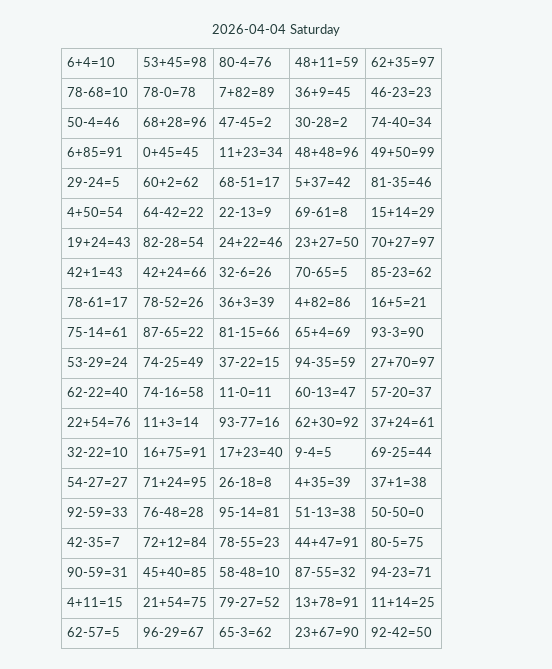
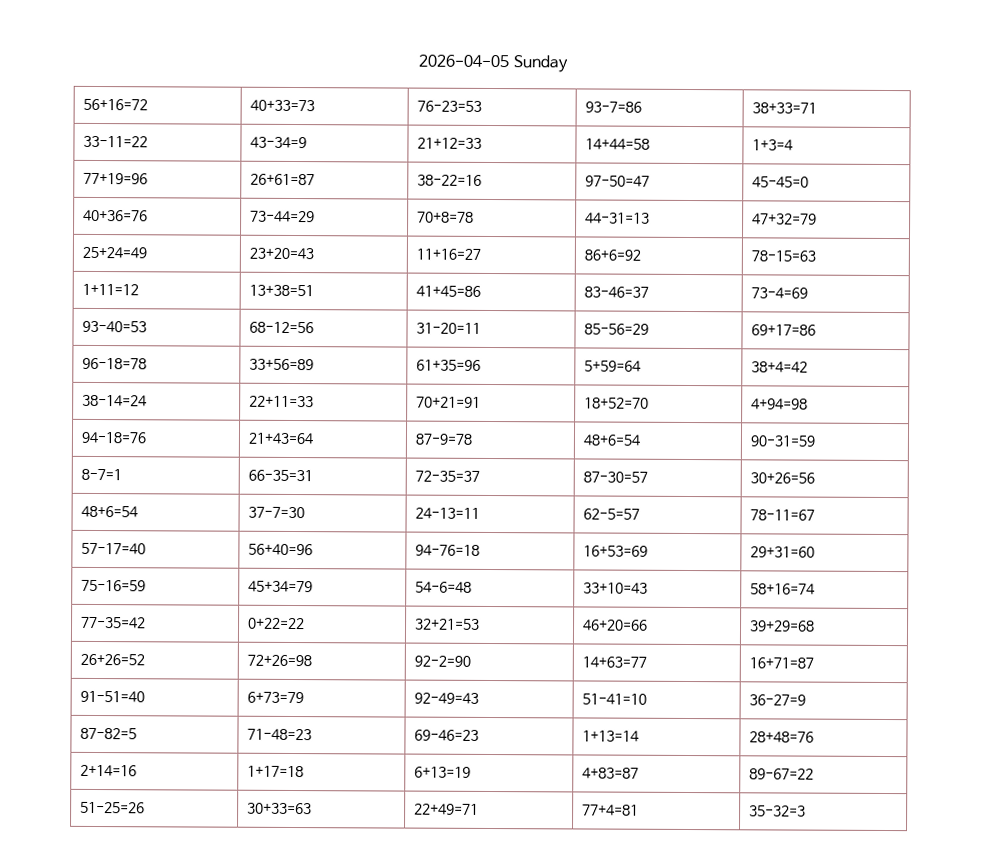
- 2026-04-04 Saturday
- 6+4=10 | 53+45=98 | 80-4=76 | 48+11=59 | 62+35=97
- 78-68=10 | 78-0=78 | 7+82=89 | 36+9=45 | 46-23=23
- 50-4=46 | 68+28=96 | 47-45=2 | 30-28=2 | 74-40=34
- 6+85=91 | 0+45=45 | 11+23=34 | 48+48=96 | 49+50=99
- 29-24=5 | 60+2=62 | 68-51=17 | 5+37=42 | 81-35=46
- 4+50=54 | 64-42=22 | 22-13=9 | 69-61=8 | 15+14=29
- 19+24=43 | 82-28=54 | 24+22=46 | 23+27=50 | 70+27=97
- 42+1=43 | 42+24=66 | 32-6=26 | 70-65=5 | 85-23=62
- 78-61=17 | 78-52=26 | 36+3=39 | 4+82=86 | 16+5=21
- 75-14=61 | 87-65=22 | 81-15=66 | 65+4=69 | 93-3=90
- 53-29=24 | 74-25=49 | 37-22=15 | 94-35=59 | 27+70=97
- 62-22=40 | 74-16=58 | 11-0=11 | 60-13=47 | 57-20=37
- 22+54=76 | 11+3=14 | 93-77=16 | 62+30=92 | 37+24=61
- 32-22=10 | 16+75=91 | 17+23=40 | 9-4=5 | 69-25=44
- 54-27=27 | 71+24=95 | 26-18=8 | 4+35=39 | 37+1=38
- 92-59=33 | 76-48=28 | 95-14=81 | 51-13=38 | 50-50=0
- 42-35=7 | 72+12=84 | 78-55=23 | 44+47=91 | 80-5=75
- 90-59=31 | 45+40=85 | 58-48=10 | 87-55=32 | 94-23=71
- 4+11=15 | 21+54=75 | 79-27=52 | 13+78=91 | 11+14=25
- 62-57=5 | 96-29=67 | 65-3=62 | 23+67=90 | 92-42=50
+ 2026-04-05 Sunday
+ 56+16=72 | 40+33=73 | 76-23=53 | 93-7=86 | 38+33=71
+ 33-11=22 | 43-34=9 | 21+12=33 | 14+44=58 | 1+3=4
+ 77+19=96 | 26+61=87 | 38-22=16 | 97-50=47 | 45-45=0
+ 40+36=76 | 73-44=29 | 70+8=78 | 44-31=13 | 47+32=79
+ 25+24=49 | 23+20=43 | 11+16=27 | 86+6=92 | 78-15=63
+ 1+11=12 | 13+38=51 | 41+45=86 | 83-46=37 | 73-4=69
+ 93-40=53 | 68-12=56 | 31-20=11 | 85-56=29 | 69+17=86
+ 96-18=78 | 33+56=89 | 61+35=96 | 5+59=64 | 38+4=42
+ 38-14=24 | 22+11=33 | 70+21=91 | 18+52=70 | 4+94=98
+ 94-18=76 | 21+43=64 | 87-9=78 | 48+6=54 | 90-31=59
+ 8-7=1 | 66-35=31 | 72-35=37 | 87-30=57 | 30+26=56
+ 48+6=54 | 37-7=30 | 24-13=11 | 62-5=57 | 78-11=67
+ 57-17=40 | 56+40=96 | 94-76=18 | 16+53=69 | 29+31=60
+ 75-16=59 | 45+34=79 | 54-6=48 | 33+10=43 | 58+16=74
+ 77-35=42 | 0+22=22 | 32+21=53 | 46+20=66 | 39+29=68
+ 26+26=52 | 72+26=98 | 92-2=90 | 14+63=77 | 16+71=87
+ 91-51=40 | 6+73=79 | 92-49=43 | 51-41=10 | 36-27=9
+ 87-82=5 | 71-48=23 | 69-46=23 | 1+13=14 | 28+48=76
+ 2+14=16 | 1+17=18 | 6+13=19 | 4+83=87 | 89-67=22
+ 51-25=26 | 30+33=63 | 22+49=71 | 77+4=81 | 35-32=3

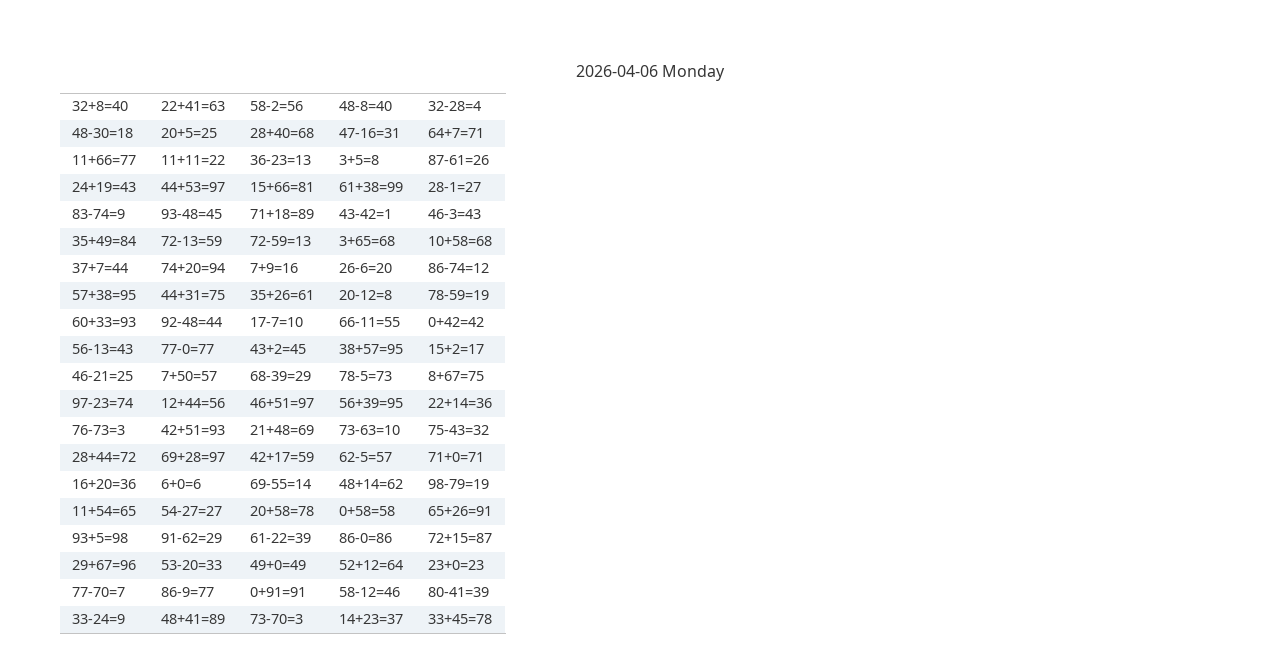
- 2026-04-05 Sunday
- 56+16=72 | 40+33=73 | 76-23=53 | 93-7=86 | 38+33=71
- 33-11=22 | 43-34=9 | 21+12=33 | 14+44=58 | 1+3=4
- 77+19=96 | 26+61=87 | 38-22=16 | 97-50=47 | 45-45=0
- 40+36=76 | 73-44=29 | 70+8=78 | 44-31=13 | 47+32=79
- 25+24=49 | 23+20=43 | 11+16=27 | 86+6=92 | 78-15=63
- 1+11=12 | 13+38=51 | 41+45=86 | 83-46=37 | 73-4=69
- 93-40=53 | 68-12=56 | 31-20=11 | 85-56=29 | 69+17=86
- 96-18=78 | 33+56=89 | 61+35=96 | 5+59=64 | 38+4=42
- 38-14=24 | 22+11=33 | 70+21=91 | 18+52=70 | 4+94=98
- 94-18=76 | 21+43=64 | 87-9=78 | 48+6=54 | 90-31=59
- 8-7=1 | 66-35=31 | 72-35=37 | 87-30=57 | 30+26=56
- 48+6=54 | 37-7=30 | 24-13=11 | 62-5=57 | 78-11=67
- 57-17=40 | 56+40=96 | 94-76=18 | 16+53=69 | 29+31=60
- 75-16=59 | 45+34=79 | 54-6=48 | 33+10=43 | 58+16=74
- 77-35=42 | 0+22=22 | 32+21=53 | 46+20=66 | 39+29=68
- 26+26=52 | 72+26=98 | 92-2=90 | 14+63=77 | 16+71=87
- 91-51=40 | 6+73=79 | 92-49=43 | 51-41=10 | 36-27=9
- 87-82=5 | 71-48=23 | 69-46=23 | 1+13=14 | 28+48=76
- 2+14=16 | 1+17=18 | 6+13=19 | 4+83=87 | 89-67=22
- 51-25=26 | 30+33=63 | 22+49=71 | 77+4=81 | 35-32=3
+ 2026-04-06 Monday
+ 32+8=40 | 22+41=63 | 58-2=56 | 48-8=40 | 32-28=4
+ 48-30=18 | 20+5=25 | 28+40=68 | 47-16=31 | 64+7=71
+ 11+66=77 | 11+11=22 | 36-23=13 | 3+5=8 | 87-61=26
+ 24+19=43 | 44+53=97 | 15+66=81 | 61+38=99 | 28-1=27
+ 83-74=9 | 93-48=45 | 71+18=89 | 43-42=1 | 46-3=43
+ 35+49=84 | 72-13=59 | 72-59=13 | 3+65=68 | 10+58=68
+ 37+7=44 | 74+20=94 | 7+9=16 | 26-6=20 | 86-74=12
+ 57+38=95 | 44+31=75 | 35+26=61 | 20-12=8 | 78-59=19
+ 60+33=93 | 92-48=44 | 17-7=10 | 66-11=55 | 0+42=42
+ 56-13=43 | 77-0=77 | 43+2=45 | 38+57=95 | 15+2=17
+ 46-21=25 | 7+50=57 | 68-39=29 | 78-5=73 | 8+67=75
+ 97-23=74 | 12+44=56 | 46+51=97 | 56+39=95 | 22+14=36
+ 76-73=3 | 42+51=93 | 21+48=69 | 73-63=10 | 75-43=32
+ 28+44=72 | 69+28=97 | 42+17=59 | 62-5=57 | 71+0=71
+ 16+20=36 | 6+0=6 | 69-55=14 | 48+14=62 | 98-79=19
+ 11+54=65 | 54-27=27 | 20+58=78 | 0+58=58 | 65+26=91
+ 93+5=98 | 91-62=29 | 61-22=39 | 86-0=86 | 72+15=87
+ 29+67=96 | 53-20=33 | 49+0=49 | 52+12=64 | 23+0=23
+ 77-70=7 | 86-9=77 | 0+91=91 | 58-12=46 | 80-41=39
+ 33-24=9 | 48+41=89 | 73-70=3 | 14+23=37 | 33+45=78

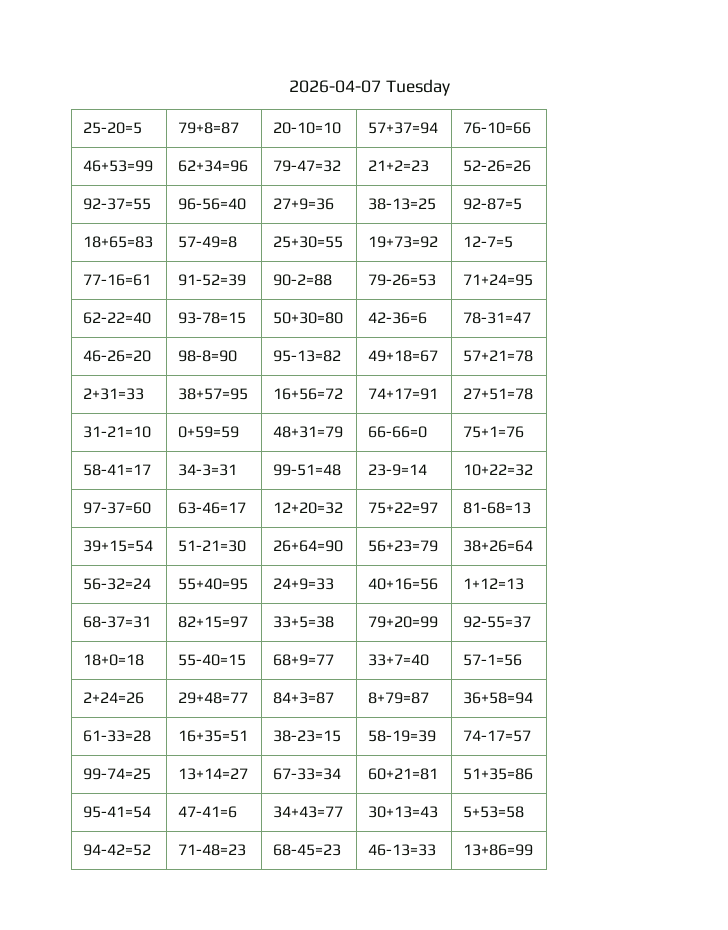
- 2026-04-06 Monday
- 32+8=40 | 22+41=63 | 58-2=56 | 48-8=40 | 32-28=4
- 48-30=18 | 20+5=25 | 28+40=68 | 47-16=31 | 64+7=71
- 11+66=77 | 11+11=22 | 36-23=13 | 3+5=8 | 87-61=26
- 24+19=43 | 44+53=97 | 15+66=81 | 61+38=99 | 28-1=27
- 83-74=9 | 93-48=45 | 71+18=89 | 43-42=1 | 46-3=43
- 35+49=84 | 72-13=59 | 72-59=13 | 3+65=68 | 10+58=68
- 37+7=44 | 74+20=94 | 7+9=16 | 26-6=20 | 86-74=12
- 57+38=95 | 44+31=75 | 35+26=61 | 20-12=8 | 78-59=19
- 60+33=93 | 92-48=44 | 17-7=10 | 66-11=55 | 0+42=42
- 56-13=43 | 77-0=77 | 43+2=45 | 38+57=95 | 15+2=17
- 46-21=25 | 7+50=57 | 68-39=29 | 78-5=73 | 8+67=75
- 97-23=74 | 12+44=56 | 46+51=97 | 56+39=95 | 22+14=36
- 76-73=3 | 42+51=93 | 21+48=69 | 73-63=10 | 75-43=32
- 28+44=72 | 69+28=97 | 42+17=59 | 62-5=57 | 71+0=71
- 16+20=36 | 6+0=6 | 69-55=14 | 48+14=62 | 98-79=19
- 11+54=65 | 54-27=27 | 20+58=78 | 0+58=58 | 65+26=91
- 93+5=98 | 91-62=29 | 61-22=39 | 86-0=86 | 72+15=87
- 29+67=96 | 53-20=33 | 49+0=49 | 52+12=64 | 23+0=23
- 77-70=7 | 86-9=77 | 0+91=91 | 58-12=46 | 80-41=39
- 33-24=9 | 48+41=89 | 73-70=3 | 14+23=37 | 33+45=78
+ 2026-04-07 Tuesday
+ 25-20=5 | 79+8=87 | 20-10=10 | 57+37=94 | 76-10=66
+ 46+53=99 | 62+34=96 | 79-47=32 | 21+2=23 | 52-26=26
+ 92-37=55 | 96-56=40 | 27+9=36 | 38-13=25 | 92-87=5
+ 18+65=83 | 57-49=8 | 25+30=55 | 19+73=92 | 12-7=5
+ 77-16=61 | 91-52=39 | 90-2=88 | 79-26=53 | 71+24=95
+ 62-22=40 | 93-78=15 | 50+30=80 | 42-36=6 | 78-31=47
+ 46-26=20 | 98-8=90 | 95-13=82 | 49+18=67 | 57+21=78
+ 2+31=33 | 38+57=95 | 16+56=72 | 74+17=91 | 27+51=78
+ 31-21=10 | 0+59=59 | 48+31=79 | 66-66=0 | 75+1=76
+ 58-41=17 | 34-3=31 | 99-51=48 | 23-9=14 | 10+22=32
+ 97-37=60 | 63-46=17 | 12+20=32 | 75+22=97 | 81-68=13
+ 39+15=54 | 51-21=30 | 26+64=90 | 56+23=79 | 38+26=64
+ 56-32=24 | 55+40=95 | 24+9=33 | 40+16=56 | 1+12=13
+ 68-37=31 | 82+15=97 | 33+5=38 | 79+20=99 | 92-55=37
+ 18+0=18 | 55-40=15 | 68+9=77 | 33+7=40 | 57-1=56
+ 2+24=26 | 29+48=77 | 84+3=87 | 8+79=87 | 36+58=94
+ 61-33=28 | 16+35=51 | 38-23=15 | 58-19=39 | 74-17=57
+ 99-74=25 | 13+14=27 | 67-33=34 | 60+21=81 | 51+35=86
+ 95-41=54 | 47-41=6 | 34+43=77 | 30+13=43 | 5+53=58
+ 94-42=52 | 71-48=23 | 68-45=23 | 46-13=33 | 13+86=99

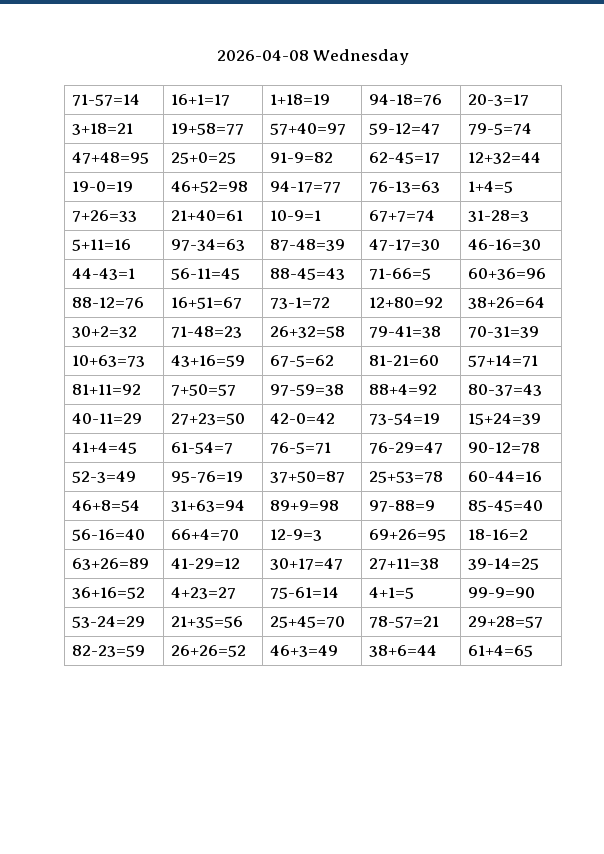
- 2026-04-07 Tuesday
- 25-20=5 | 79+8=87 | 20-10=10 | 57+37=94 | 76-10=66
- 46+53=99 | 62+34=96 | 79-47=32 | 21+2=23 | 52-26=26
- 92-37=55 | 96-56=40 | 27+9=36 | 38-13=25 | 92-87=5
- 18+65=83 | 57-49=8 | 25+30=55 | 19+73=92 | 12-7=5
- 77-16=61 | 91-52=39 | 90-2=88 | 79-26=53 | 71+24=95
- 62-22=40 | 93-78=15 | 50+30=80 | 42-36=6 | 78-31=47
- 46-26=20 | 98-8=90 | 95-13=82 | 49+18=67 | 57+21=78
- 2+31=33 | 38+57=95 | 16+56=72 | 74+17=91 | 27+51=78
- 31-21=10 | 0+59=59 | 48+31=79 | 66-66=0 | 75+1=76
- 58-41=17 | 34-3=31 | 99-51=48 | 23-9=14 | 10+22=32
- 97-37=60 | 63-46=17 | 12+20=32 | 75+22=97 | 81-68=13
- 39+15=54 | 51-21=30 | 26+64=90 | 56+23=79 | 38+26=64
- 56-32=24 | 55+40=95 | 24+9=33 | 40+16=56 | 1+12=13
- 68-37=31 | 82+15=97 | 33+5=38 | 79+20=99 | 92-55=37
- 18+0=18 | 55-40=15 | 68+9=77 | 33+7=40 | 57-1=56
- 2+24=26 | 29+48=77 | 84+3=87 | 8+79=87 | 36+58=94
- 61-33=28 | 16+35=51 | 38-23=15 | 58-19=39 | 74-17=57
- 99-74=25 | 13+14=27 | 67-33=34 | 60+21=81 | 51+35=86
- 95-41=54 | 47-41=6 | 34+43=77 | 30+13=43 | 5+53=58
- 94-42=52 | 71-48=23 | 68-45=23 | 46-13=33 | 13+86=99
+ 2026-04-08 Wednesday
+ 71-57=14 | 16+1=17 | 1+18=19 | 94-18=76 | 20-3=17
+ 3+18=21 | 19+58=77 | 57+40=97 | 59-12=47 | 79-5=74
+ 47+48=95 | 25+0=25 | 91-9=82 | 62-45=17 | 12+32=44
+ 19-0=19 | 46+52=98 | 94-17=77 | 76-13=63 | 1+4=5
+ 7+26=33 | 21+40=61 | 10-9=1 | 67+7=74 | 31-28=3
+ 5+11=16 | 97-34=63 | 87-48=39 | 47-17=30 | 46-16=30
+ 44-43=1 | 56-11=45 | 88-45=43 | 71-66=5 | 60+36=96
+ 88-12=76 | 16+51=67 | 73-1=72 | 12+80=92 | 38+26=64
+ 30+2=32 | 71-48=23 | 26+32=58 | 79-41=38 | 70-31=39
+ 10+63=73 | 43+16=59 | 67-5=62 | 81-21=60 | 57+14=71
+ 81+11=92 | 7+50=57 | 97-59=38 | 88+4=92 | 80-37=43
+ 40-11=29 | 27+23=50 | 42-0=42 | 73-54=19 | 15+24=39
+ 41+4=45 | 61-54=7 | 76-5=71 | 76-29=47 | 90-12=78
+ 52-3=49 | 95-76=19 | 37+50=87 | 25+53=78 | 60-44=16
+ 46+8=54 | 31+63=94 | 89+9=98 | 97-88=9 | 85-45=40
+ 56-16=40 | 66+4=70 | 12-9=3 | 69+26=95 | 18-16=2
+ 63+26=89 | 41-29=12 | 30+17=47 | 27+11=38 | 39-14=25
+ 36+16=52 | 4+23=27 | 75-61=14 | 4+1=5 | 99-9=90
+ 53-24=29 | 21+35=56 | 25+45=70 | 78-57=21 | 29+28=57
+ 82-23=59 | 26+26=52 | 46+3=49 | 38+6=44 | 61+4=65

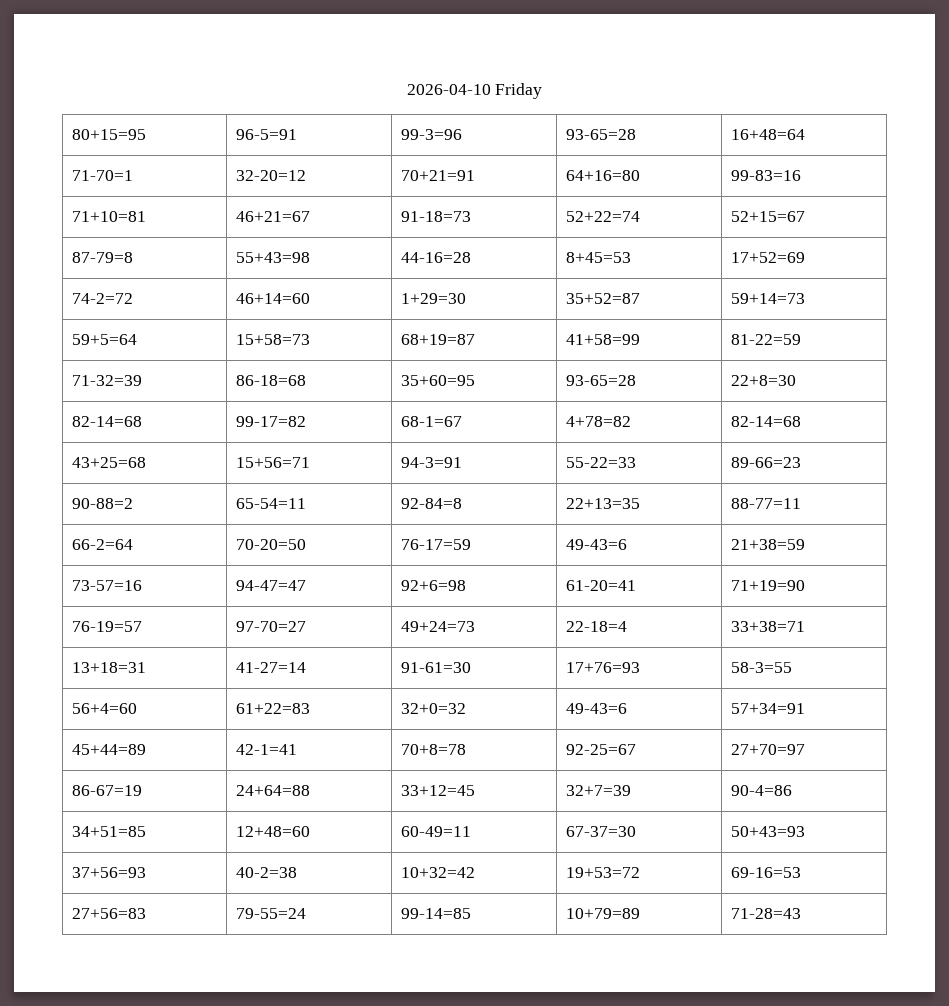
- 2026-04-08 Wednesday
- 71-57=14 | 16+1=17 | 1+18=19 | 94-18=76 | 20-3=17
- 3+18=21 | 19+58=77 | 57+40=97 | 59-12=47 | 79-5=74
- 47+48=95 | 25+0=25 | 91-9=82 | 62-45=17 | 12+32=44
- 19-0=19 | 46+52=98 | 94-17=77 | 76-13=63 | 1+4=5
- 7+26=33 | 21+40=61 | 10-9=1 | 67+7=74 | 31-28=3
- 5+11=16 | 97-34=63 | 87-48=39 | 47-17=30 | 46-16=30
- 44-43=1 | 56-11=45 | 88-45=43 | 71-66=5 | 60+36=96
- 88-12=76 | 16+51=67 | 73-1=72 | 12+80=92 | 38+26=64
- 30+2=32 | 71-48=23 | 26+32=58 | 79-41=38 | 70-31=39
- 10+63=73 | 43+16=59 | 67-5=62 | 81-21=60 | 57+14=71
- 81+11=92 | 7+50=57 | 97-59=38 | 88+4=92 | 80-37=43
- 40-11=29 | 27+23=50 | 42-0=42 | 73-54=19 | 15+24=39
- 41+4=45 | 61-54=7 | 76-5=71 | 76-29=47 | 90-12=78
- 52-3=49 | 95-76=19 | 37+50=87 | 25+53=78 | 60-44=16
- 46+8=54 | 31+63=94 | 89+9=98 | 97-88=9 | 85-45=40
- 56-16=40 | 66+4=70 | 12-9=3 | 69+26=95 | 18-16=2
- 63+26=89 | 41-29=12 | 30+17=47 | 27+11=38 | 39-14=25
- 36+16=52 | 4+23=27 | 75-61=14 | 4+1=5 | 99-9=90
- 53-24=29 | 21+35=56 | 25+45=70 | 78-57=21 | 29+28=57
- 82-23=59 | 26+26=52 | 46+3=49 | 38+6=44 | 61+4=65
+ 2026-04-10 Friday
+ 80+15=95 | 96-5=91 | 99-3=96 | 93-65=28 | 16+48=64
+ 71-70=1 | 32-20=12 | 70+21=91 | 64+16=80 | 99-83=16
+ 71+10=81 | 46+21=67 | 91-18=73 | 52+22=74 | 52+15=67
+ 87-79=8 | 55+43=98 | 44-16=28 | 8+45=53 | 17+52=69
+ 74-2=72 | 46+14=60 | 1+29=30 | 35+52=87 | 59+14=73
+ 59+5=64 | 15+58=73 | 68+19=87 | 41+58=99 | 81-22=59
+ 71-32=39 | 86-18=68 | 35+60=95 | 93-65=28 | 22+8=30
+ 82-14=68 | 99-17=82 | 68-1=67 | 4+78=82 | 82-14=68
+ 43+25=68 | 15+56=71 | 94-3=91 | 55-22=33 | 89-66=23
+ 90-88=2 | 65-54=11 | 92-84=8 | 22+13=35 | 88-77=11
+ 66-2=64 | 70-20=50 | 76-17=59 | 49-43=6 | 21+38=59
+ 73-57=16 | 94-47=47 | 92+6=98 | 61-20=41 | 71+19=90
+ 76-19=57 | 97-70=27 | 49+24=73 | 22-18=4 | 33+38=71
+ 13+18=31 | 41-27=14 | 91-61=30 | 17+76=93 | 58-3=55
+ 56+4=60 | 61+22=83 | 32+0=32 | 49-43=6 | 57+34=91
+ 45+44=89 | 42-1=41 | 70+8=78 | 92-25=67 | 27+70=97
+ 86-67=19 | 24+64=88 | 33+12=45 | 32+7=39 | 90-4=86
+ 34+51=85 | 12+48=60 | 60-49=11 | 67-37=30 | 50+43=93
+ 37+56=93 | 40-2=38 | 10+32=42 | 19+53=72 | 69-16=53
+ 27+56=83 | 79-55=24 | 99-14=85 | 10+79=89 | 71-28=43

